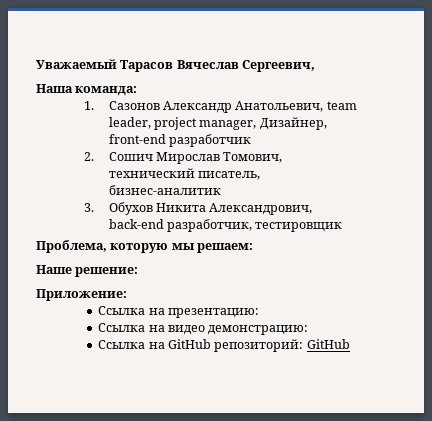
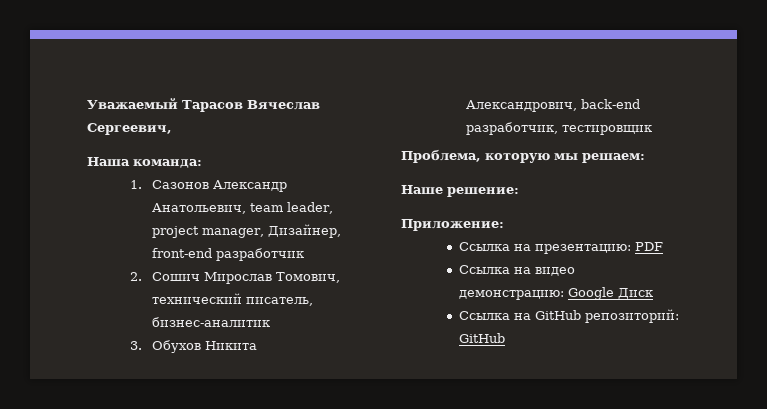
- Ссылка на презентацию:
+ Ссылка на презентацию: PDF
- Ссылка на видео демонстрацию:
+ Ссылка на видео демонстрацию: Google Диск

